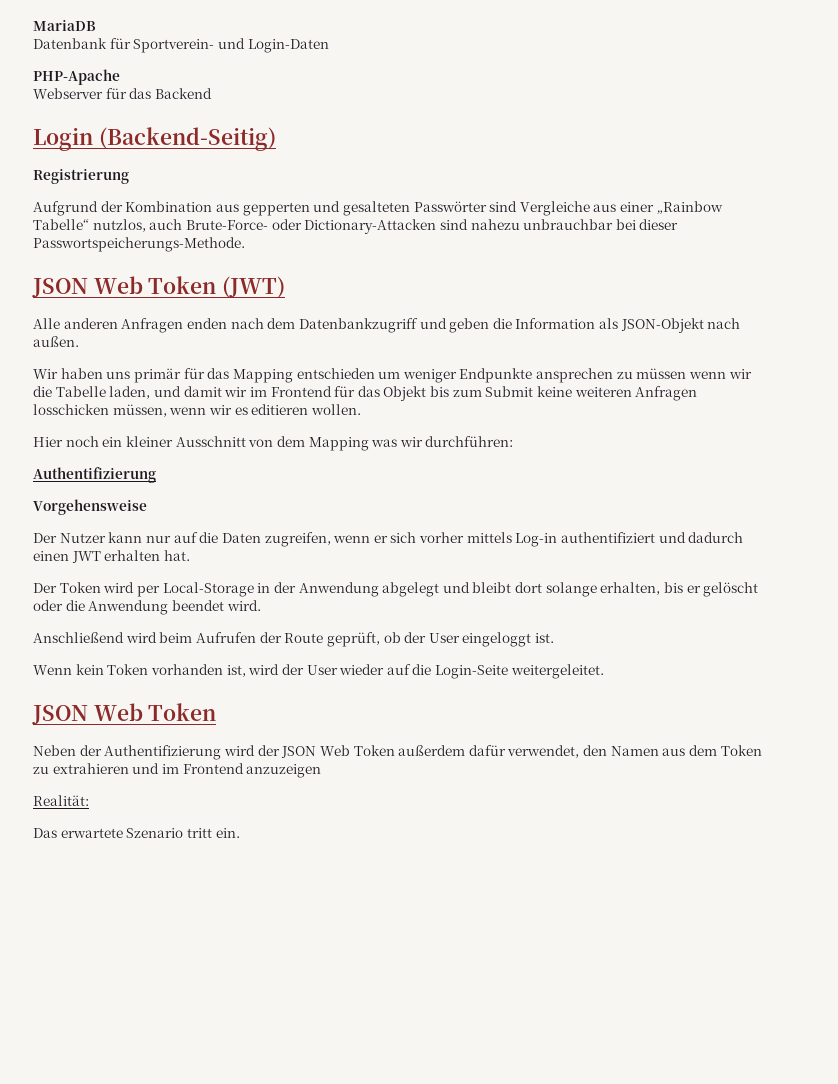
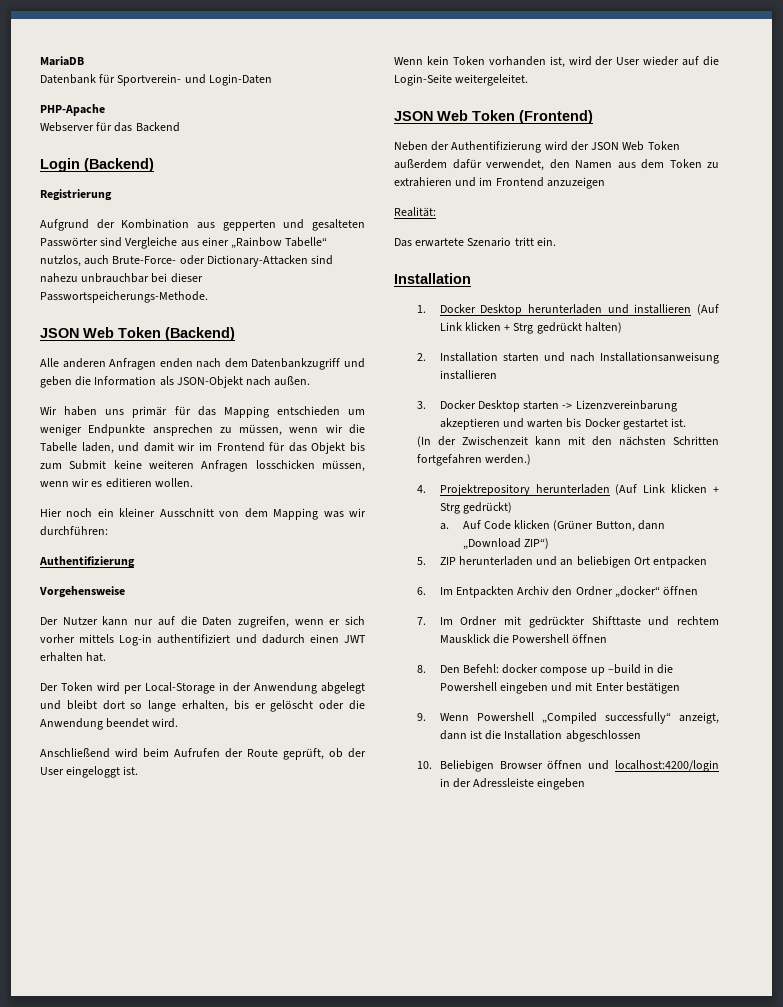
- Login (Backend-Seitig)
+ Login (Backend)
- JSON Web Token (JWT)
+ JSON Web Token (Backend)
- Wir haben uns primär für das Mapping entschieden um weniger Endpunkte ansprechen zu müssen wenn wir die Tabelle laden, und damit wir im Frontend für das Objekt bis zum Submit keine weiteren Anfragen losschicken müssen, wenn wir es editieren wollen.
+ Wir haben uns primär für das Mapping entschieden um weniger Endpunkte ansprechen zu müssen, wenn wir die Tabelle laden, und damit wir im Frontend für das Objekt bis zum Submit keine weiteren Anfragen losschicken müssen, wenn wir es editieren wollen.
- Der Token wird per Local-Storage in der Anwendung abgelegt und bleibt dort solange erhalten, bis er gelöscht oder die Anwendung beendet wird.
+ Der Token wird per Local-Storage in der Anwendung abgelegt und bleibt dort so lange erhalten, bis er gelöscht oder die Anwendung beendet wird.
  Wenn kein Token vorhanden ist, wird der User wieder auf die Login-Seite weitergeleitet.
- JSON Web Token
+ JSON Web Token (Frontend)
  Das erwartete Szenario tritt ein.
+ Installation
+ 1. Docker Desktop herunterladen und installieren (Auf Link klicken + Strg gedrückt halten)
+ 2. Installation starten und nach Installationsanweisung installieren
+ 3. Docker Desktop starten -> Lizenzvereinbarung akzeptieren und warten bis Docker gestartet ist.
+ (In der Zwischenzeit kann mit den nächsten Schritten fortgefahren werden.)
+ 4. Projektrepository herunterladen (Auf Link klicken + Strg gedrückt)
+ a. Auf Code klicken (Grüner Button, dann „Download ZIP“)
+ 5. ZIP herunterladen und an beliebigen Ort entpacken
+ 6. Im Entpackten Archiv den Ordner „docker“ öffnen
+ 7. Im Ordner mit gedrückter Shifttaste und rechtem Mausklick die Powershell öffnen
+ 8. Den Befehl: docker compose up –build in die Powershell eingeben und mit Enter bestätigen
+ 9. Wenn Powershell „Compiled successfully“ anzeigt, dann ist die Installation abgeschlossen
+ 10. Beliebigen Browser öffnen und localhost:4200/login in der Adressleiste eingeben

